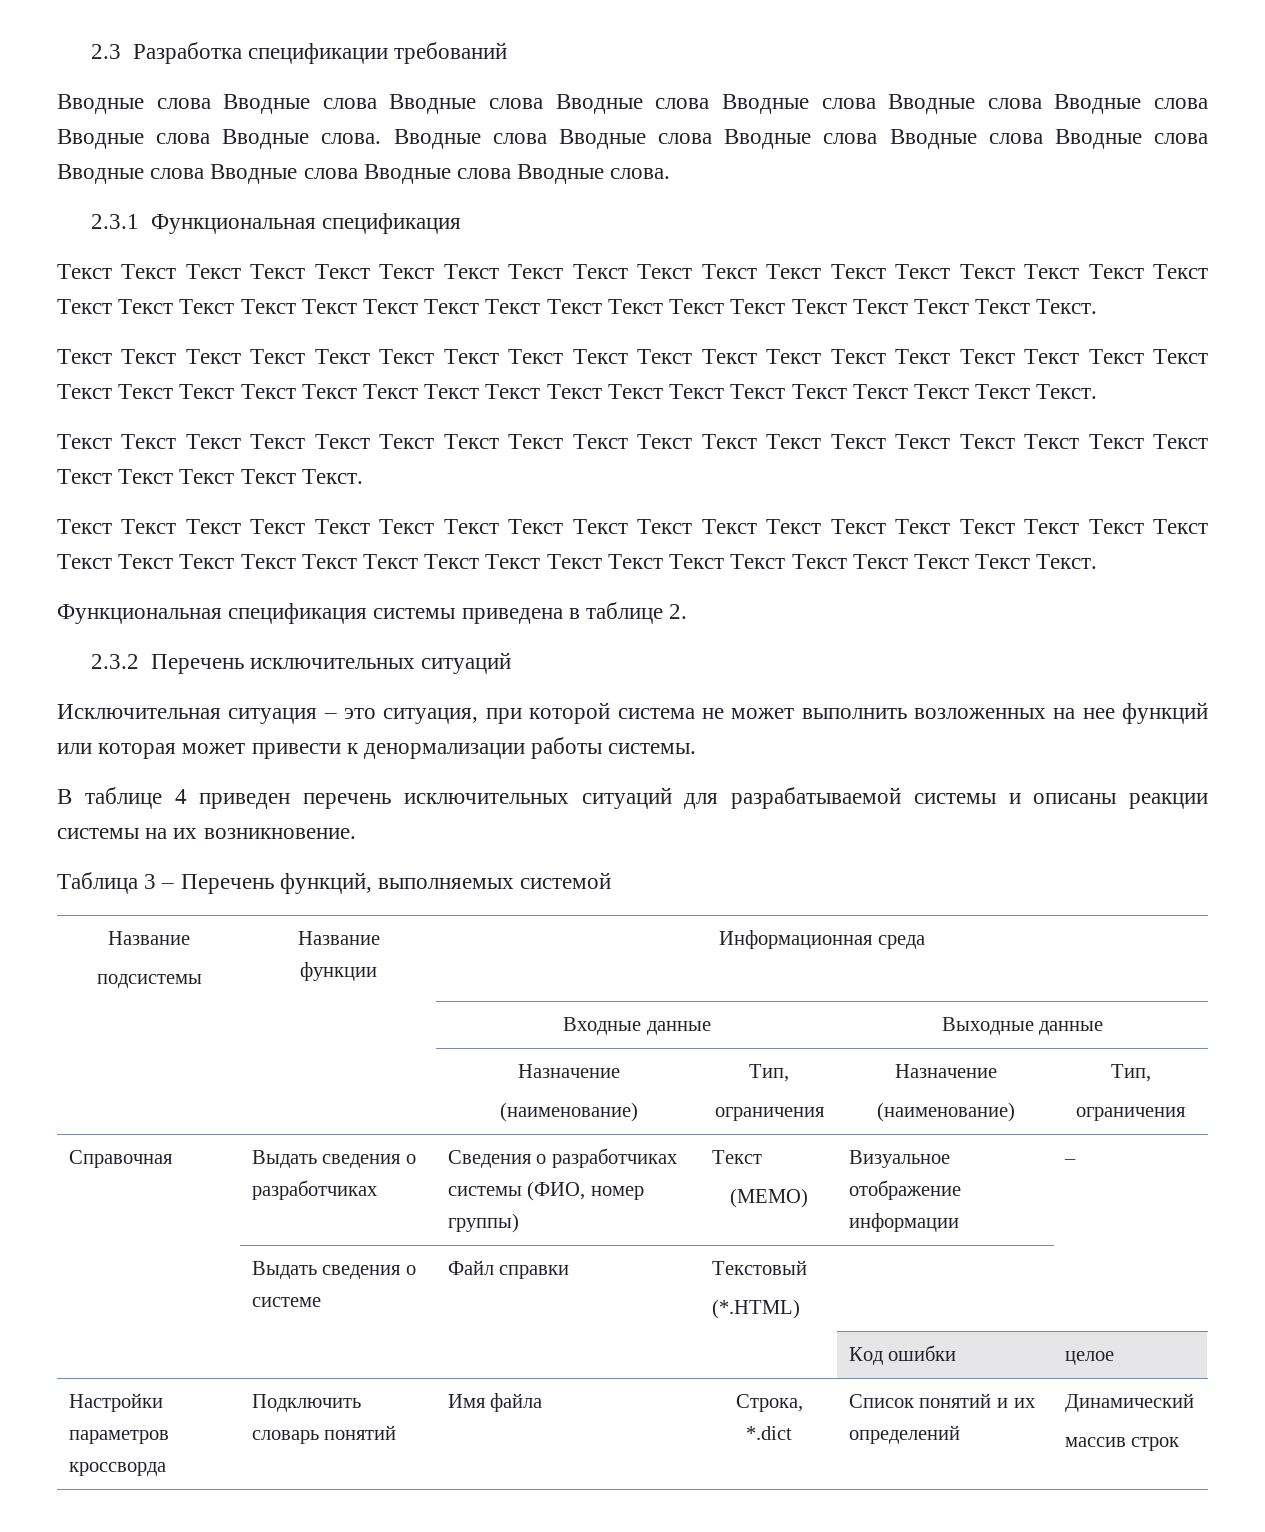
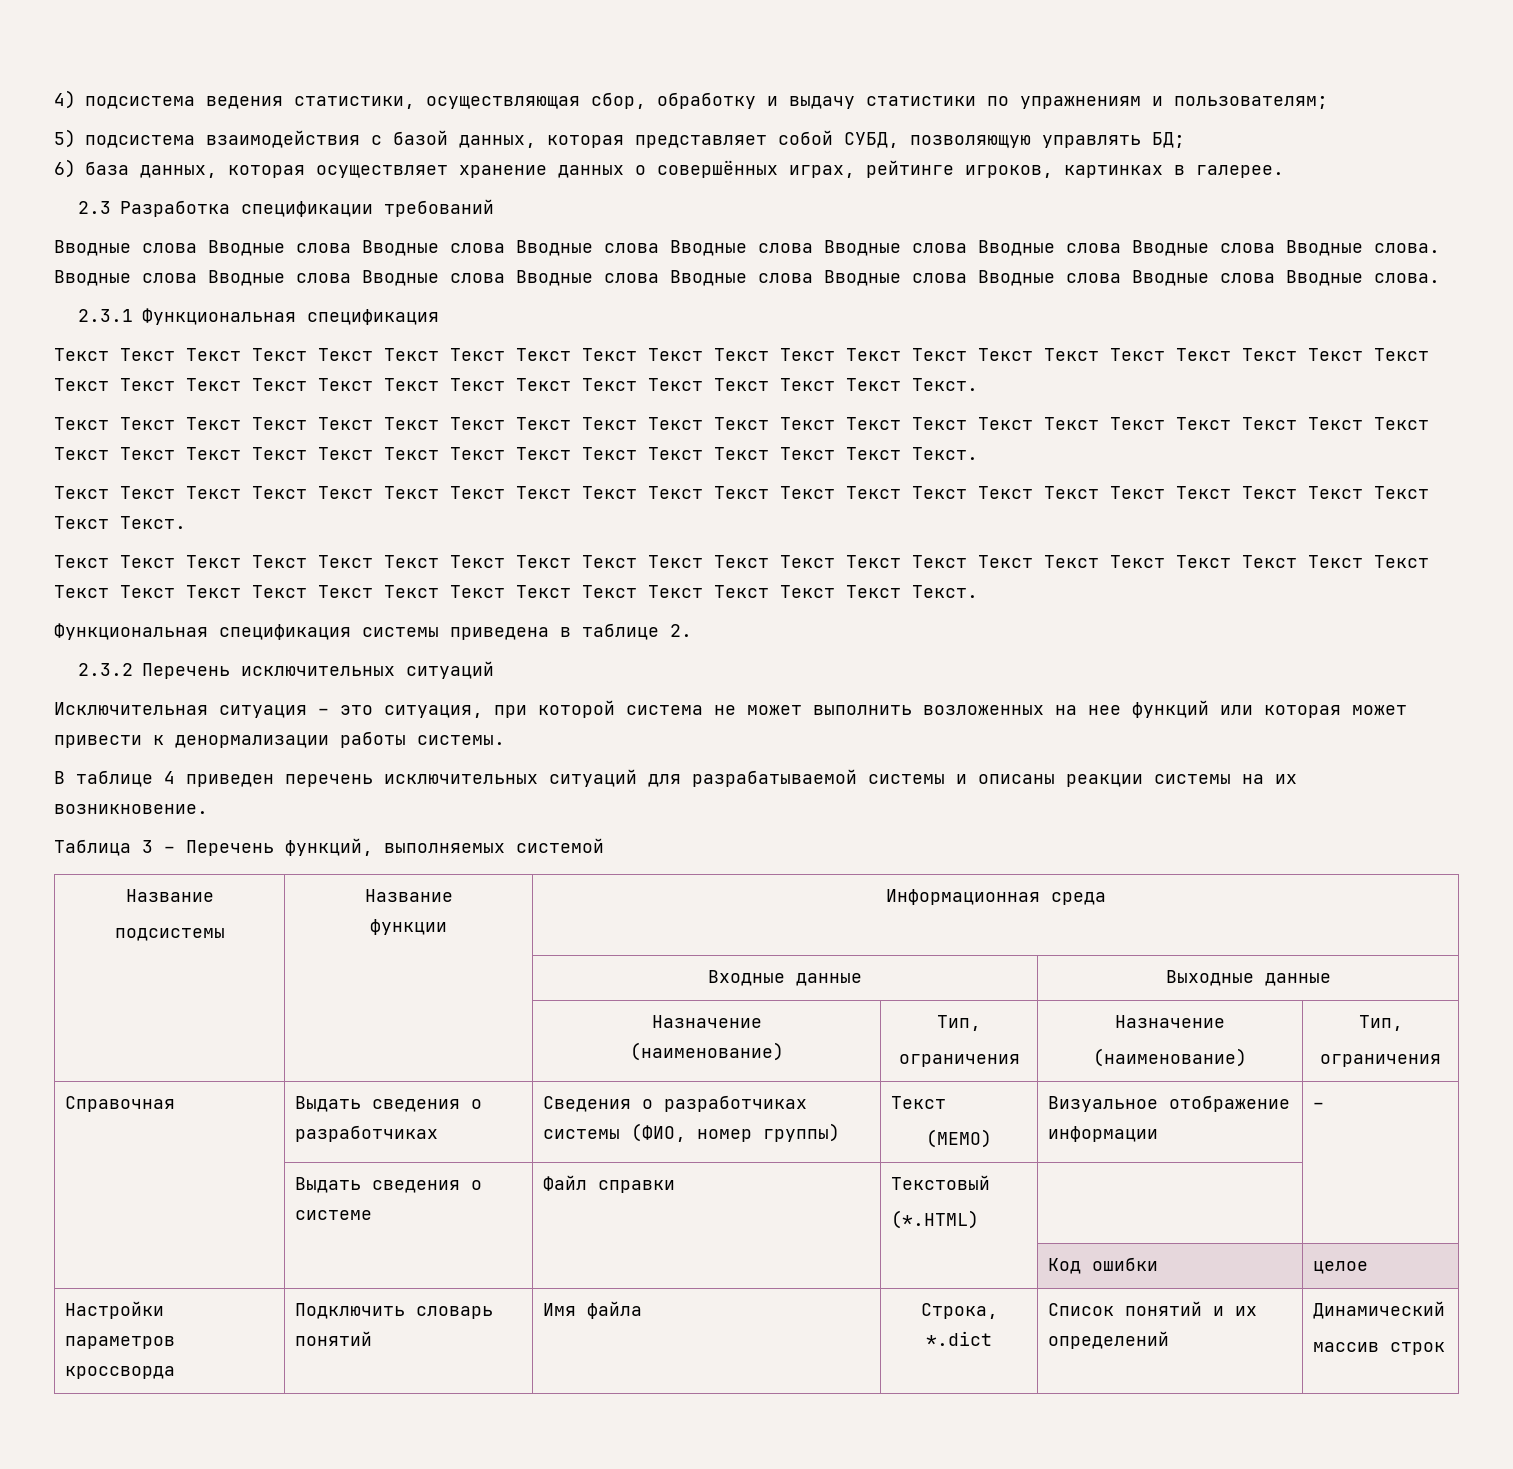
+ 4) подсистема ведения статистики, осуществляющая сбор, обработку и выдачу статистики по упражнениям и пользователям;
+ 5) подсистема взаимодействия с базой данных, которая представляет собой СУБД, позволяющую управлять БД;
+ 6) база данных, которая осуществляет хранение данных о совершённых играх, рейтинге игроков, картинках в галерее.

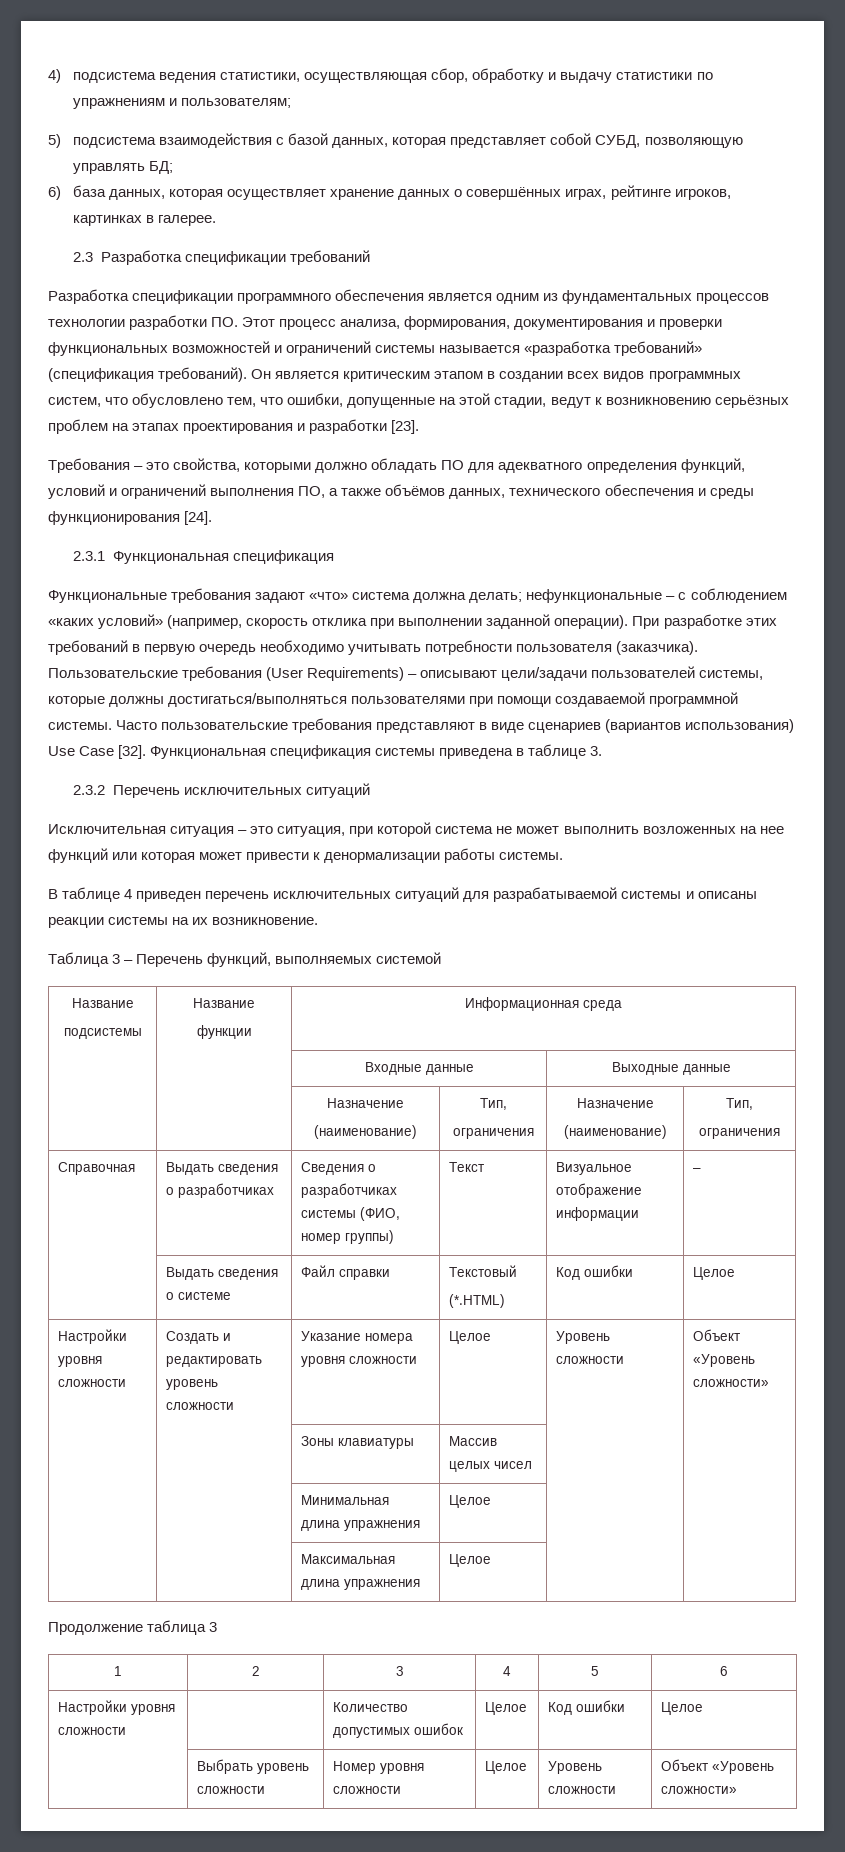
- Вводные слова Вводные слова Вводные слова Вводные слова Вводные слова Вводные слова Вводные слова Вводные слова Вводные слова. Вводные слова Вводные слова Вводные слова Вводные слова Вводные слова Вводные слова Вводные слова Вводные слова Вводные слова.
+ Разработка спецификации программного обеспечения является одним из фундаментальных процессов технологии разработки ПО. Этот процесс анализа, формирования, документирования и проверки функциональных возможностей и ограничений системы называется «разработка требований» (спецификация требований). Он является критическим этапом в создании всех видов программных систем, что обусловлено тем, что ошибки, допущенные на этой стадии, ведут к возникновению серьёзных проблем на этапах проектирования и разработки [23].
+ Требования – это свойства, которыми должно обладать ПО для адекватного определения функций, условий и ограничений выполнения ПО, а также объёмов данных, технического обеспечения и среды функционирования [24].
  2.3.1 Функциональная спецификация
- Текст Текст Текст Текст Текст Текст Текст Текст Текст Текст Текст Текст Текст Текст Текст Текст Текст Текст Текст Текст Текст Текст Текст Текст Текст Текст Текст Текст Текст Текст Текст Текст Текст Текст Текст.
- Текст Текст Текст Текст Текст Текст Текст Текст Текст Текст Текст Текст Текст Текст Текст Текст Текст Текст Текст Текст Текст Текст Текст Текст Текст Текст Текст Текст Текст Текст Текст Текст Текст Текст Текст.
- Текст Текст Текст Текст Текст Текст Текст Текст Текст Текст Текст Текст Текст Текст Текст Текст Текст Текст Текст Текст Текст Текст Текст.
- Текст Текст Текст Текст Текст Текст Текст Текст Текст Текст Текст Текст Текст Текст Текст Текст Текст Текст Текст Текст Текст Текст Текст Текст Текст Текст Текст Текст Текст Текст Текст Текст Текст Текст Текст.
- Функциональная спецификация системы приведена в таблице 2.
+ Функциональные требования задают «что» система должна делать; нефункциональные – с соблюдением «каких условий» (например, скорость отклика при выполнении заданной операции). При разработке этих требований в первую очередь необходимо учитывать потребности пользователя (заказчика). Пользовательские требования (User Requirements) – описывают цели/задачи пользователей системы, которые должны достигаться/выполняться пользователями при помощи создаваемой программной системы. Часто пользовательские требования представляют в виде сценариев (вариантов использования) Use Сase [32]. Функциональная спецификация системы приведена в таблице 3.
- Справочная | Выдать сведения о разработчиках | Сведения о разработчиках системы (ФИО, номер группы) | Текст
- (МЕМО) | Визуальное отображение информации | –
+ Справочная | Выдать сведения о разработчиках | Сведения о разработчиках системы (ФИО, номер группы) | Текст | Визуальное отображение информации | –
  | Выдать сведения о системе | Файл справки | Текстовый
- (*.HTML) | |
- | | | | Код ошибки | целое
- Настройки параметров кроссворда | Подключить словарь понятий | Имя файла | Строка, *.dict | Список понятий и их определений | Динамический
- массив строк
+ (*.HTML) | Код ошибки | Целое
+ Настройки уровня сложности | Создать и редактировать уровень сложности | Указание номера уровня сложности | Целое | Уровень сложности | Объект «Уровень сложности»
+ | | Зоны клавиатуры | Массив целых чисел | |
+ | | Минимальная длина упражнения | Целое | |
+ | | Максимальная длина упражнения | Целое | |
+ Продолжение таблица 3
+ 1 | 2 | 3 | 4 | 5 | 6
+ Настройки уровня сложности | | Количество допустимых ошибок | Целое | Код ошибки | Целое
+ | Выбрать уровень сложности | Номер уровня сложности | Целое | Уровень сложности | Объект «Уровень сложности»

